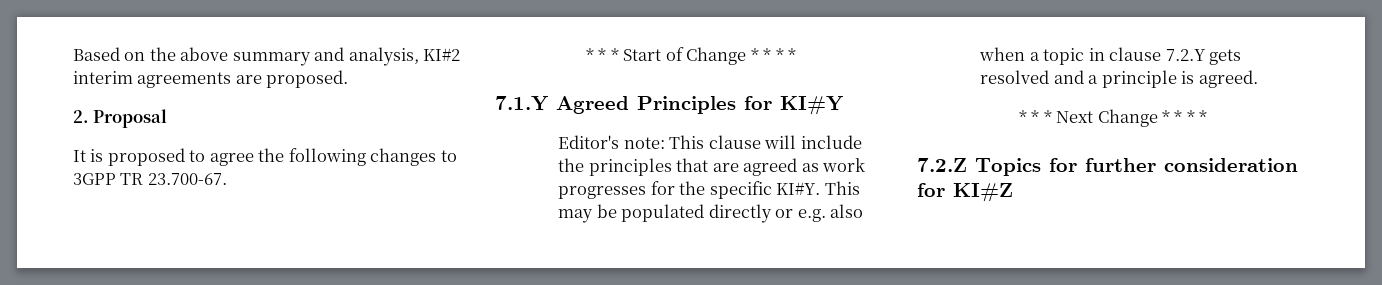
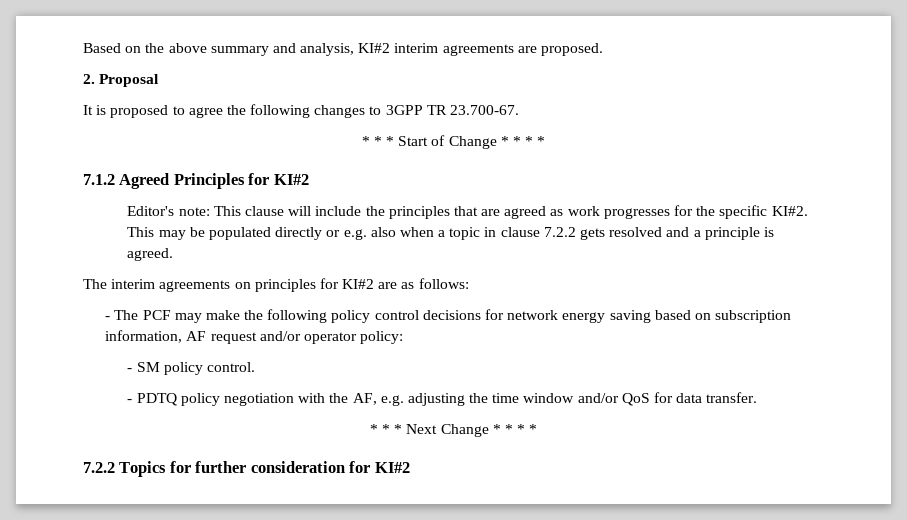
- 7.1.Y Agreed Principles for KI#Y
+ 7.1.2 Agreed Principles for KI#2
- Editor's note: This clause will include the principles that are agreed as work progresses for the specific KI#Y.
+ Editor's note: This clause will include the principles that are agreed as work progresses for the specific KI#2.
- This may be populated directly or e.g. also when a topic in clause 7.2.Y gets resolved and a principle is agreed.
+ This may be populated directly or e.g. also when a topic in clause 7.2.2 gets resolved and a principle is agreed.
+ The interim agreements on principles for KI#2 are as follows:
+ - The PCF may make the following policy control decisions for network energy saving based on subscription information, AF request and/or operator policy:
+ - SM policy control.
+ - PDTQ policy negotiation with the AF, e.g. adjusting the time window and/or QoS for data transfer.
- 7.2.Z Topics for further consideration for KI#Z
+ 7.2.2 Topics for further consideration for KI#2

